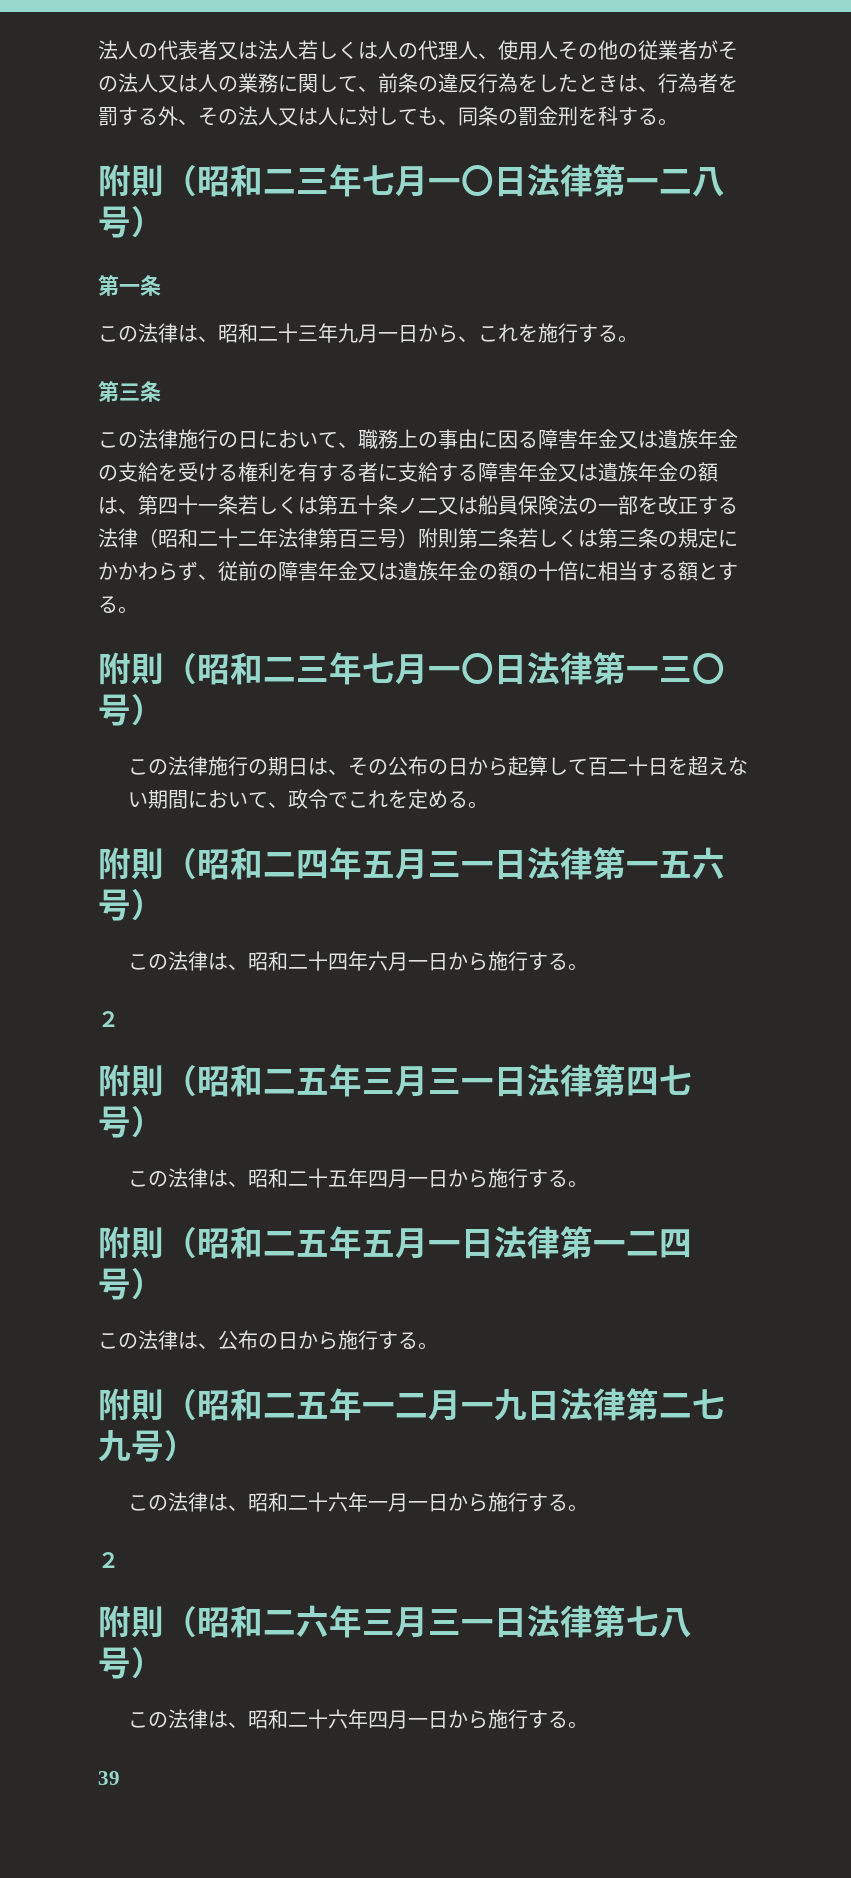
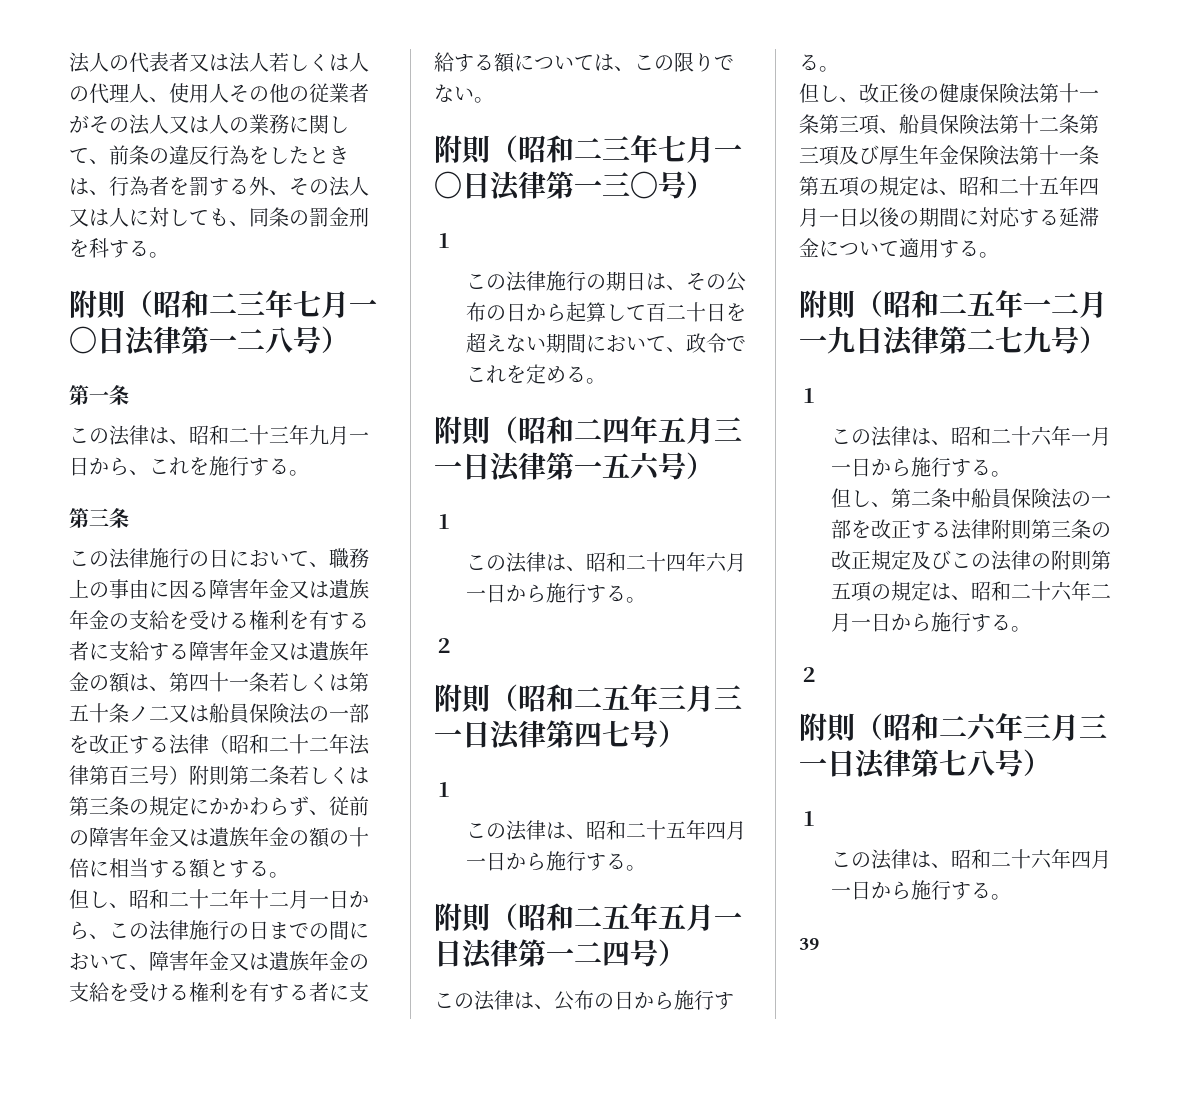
+ 但し、昭和二十二年十二月一日から、この法律施行の日までの間において、障害年金又は遺族年金の支給を受ける権利を有する者に支給する額については、この限りでない。
  附則（昭和二三年七月一〇日法律第一三〇号）
+ １
  附則（昭和二四年五月三一日法律第一五六号）
+ １
  附則（昭和二五年三月三一日法律第四七号）
+ １
+ 但し、改正後の健康保険法第十一条第三項、船員保険法第十二条第三項及び厚生年金保険法第十一条第五項の規定は、昭和二十五年四月一日以後の期間に対応する延滞金について適用する。
  附則（昭和二五年一二月一九日法律第二七九号）
+ １
+ 但し、第二条中船員保険法の一部を改正する法律附則第三条の改正規定及びこの法律の附則第五項の規定は、昭和二十六年二月一日から施行する。
  附則（昭和二六年三月三一日法律第七八号）
+ １

